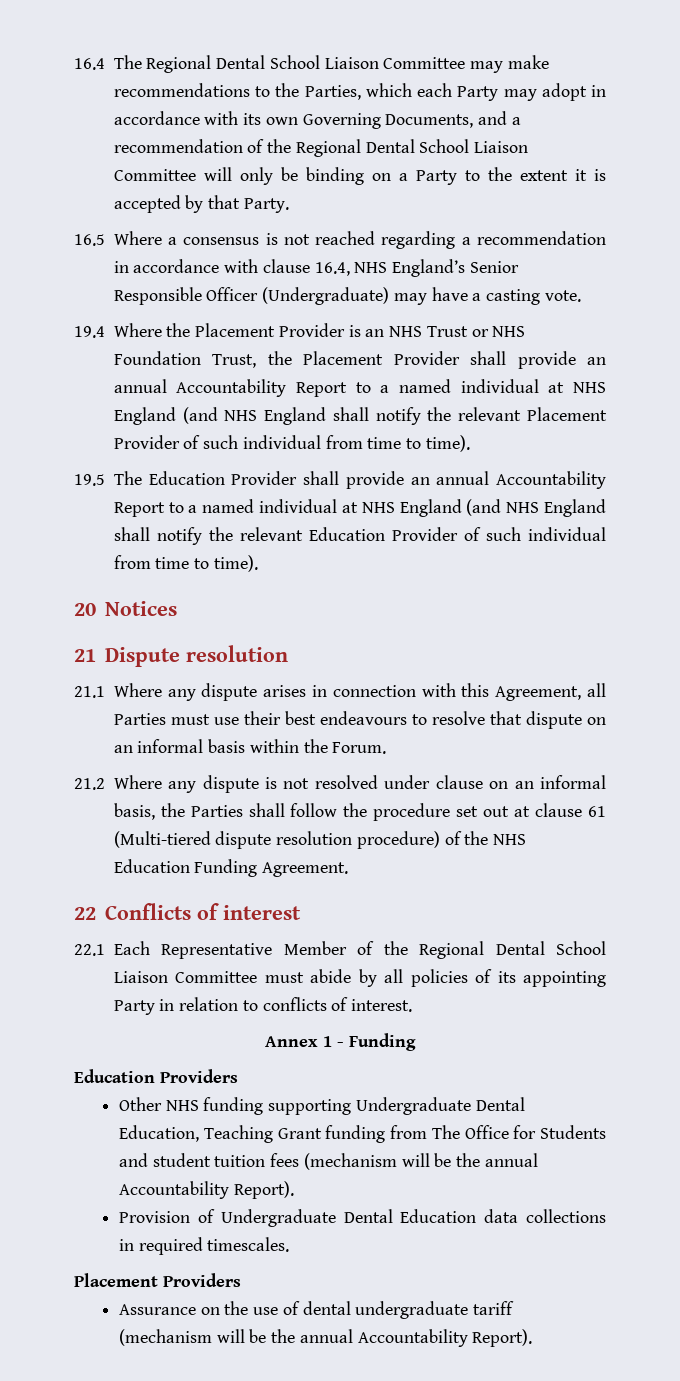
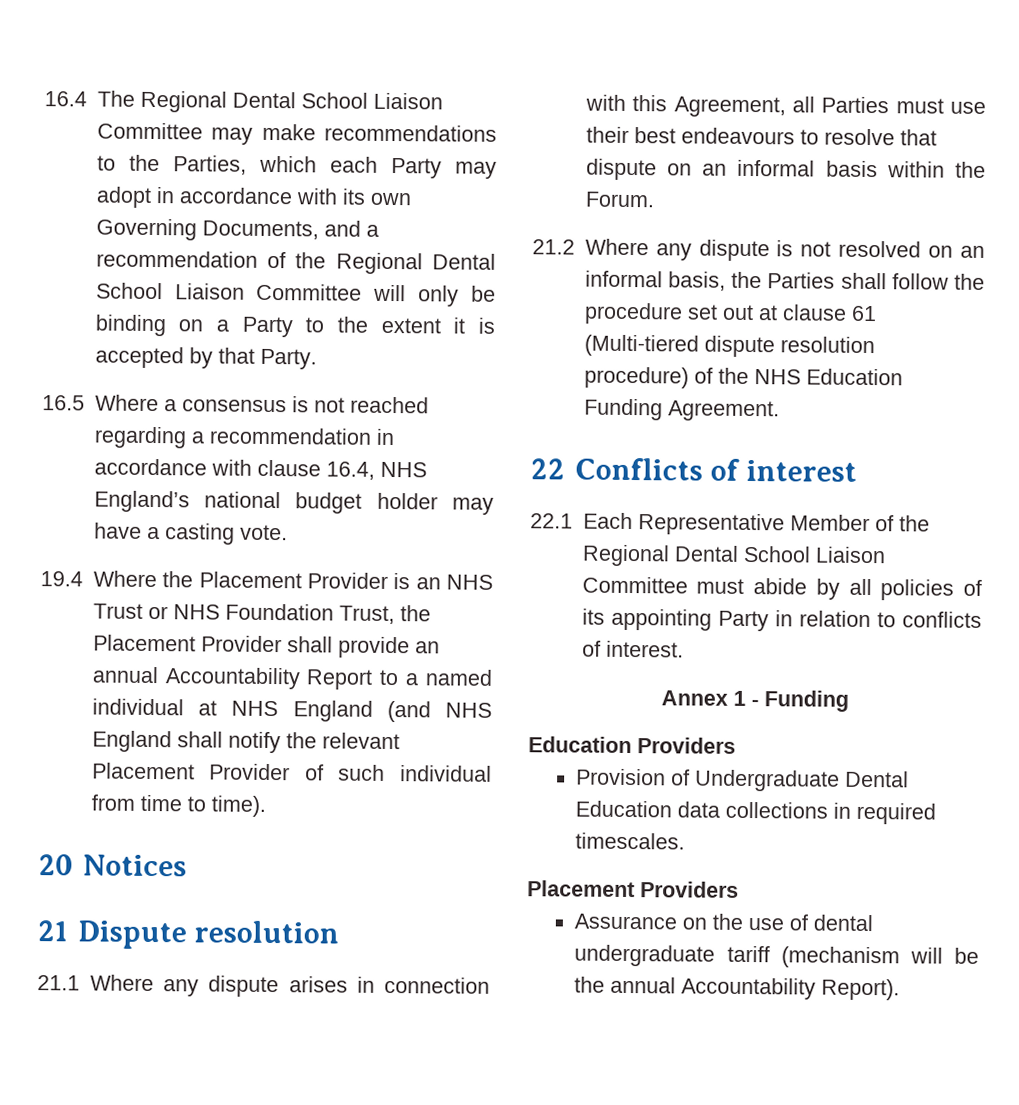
- 16.5 Where a consensus is not reached regarding a recommendation in accordance with clause 16.4, NHS England’s Senior Responsible Officer (Undergraduate) may have a casting vote.
+ 16.5 Where a consensus is not reached regarding a recommendation in accordance with clause 16.4, NHS England’s national budget holder may have a casting vote.
- 19.5 The Education Provider shall provide an annual Accountability Report to a named individual at NHS England (and NHS England shall notify the relevant Education Provider of such individual from time to time).
- 21.2 Where any dispute is not resolved under clause on an informal basis, the Parties shall follow the procedure set out at clause 61 (Multi-tiered dispute resolution procedure) of the NHS Education Funding Agreement.
+ 21.2 Where any dispute is not resolved on an informal basis, the Parties shall follow the procedure set out at clause 61 (Multi-tiered dispute resolution procedure) of the NHS Education Funding Agreement.
- Other NHS funding supporting Undergraduate Dental Education, Teaching Grant funding from The Office for Students and student tuition fees (mechanism will be the annual Accountability Report).

